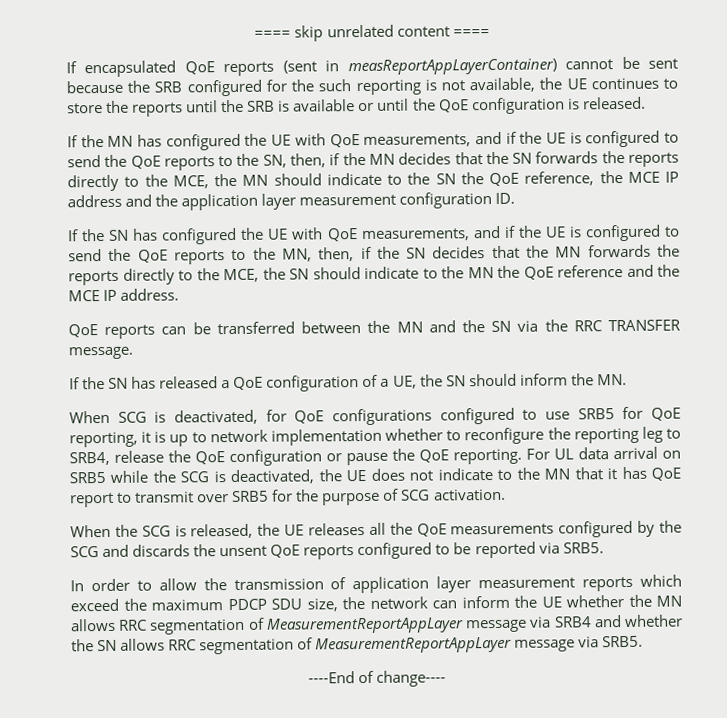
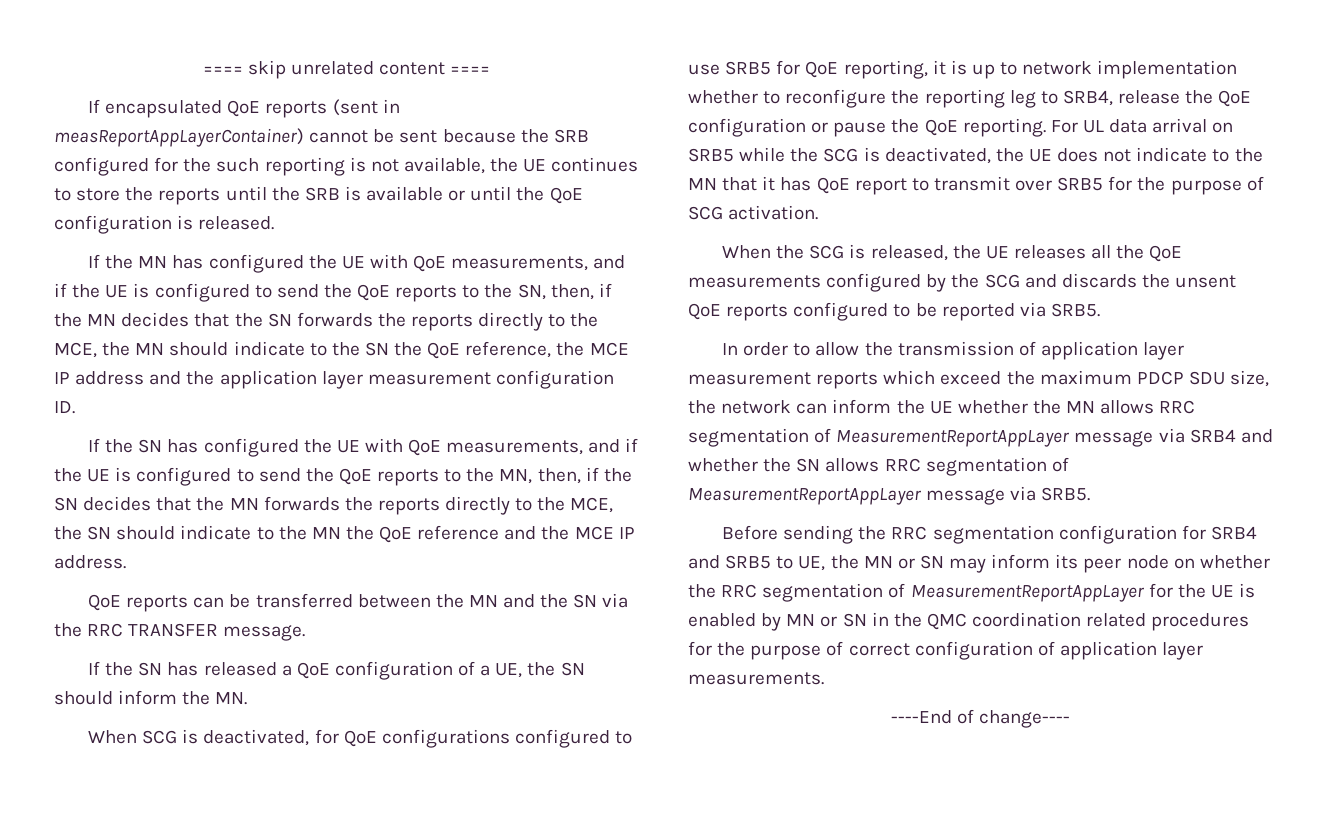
+ Before sending the RRC segmentation configuration for SRB4 and SRB5 to UE, the MN or SN may inform its peer node on whether the RRC segmentation of MeasurementReportAppLayer for the UE is enabled by MN or SN in the QMC coordination related procedures for the purpose of correct configuration of application layer measurements.

